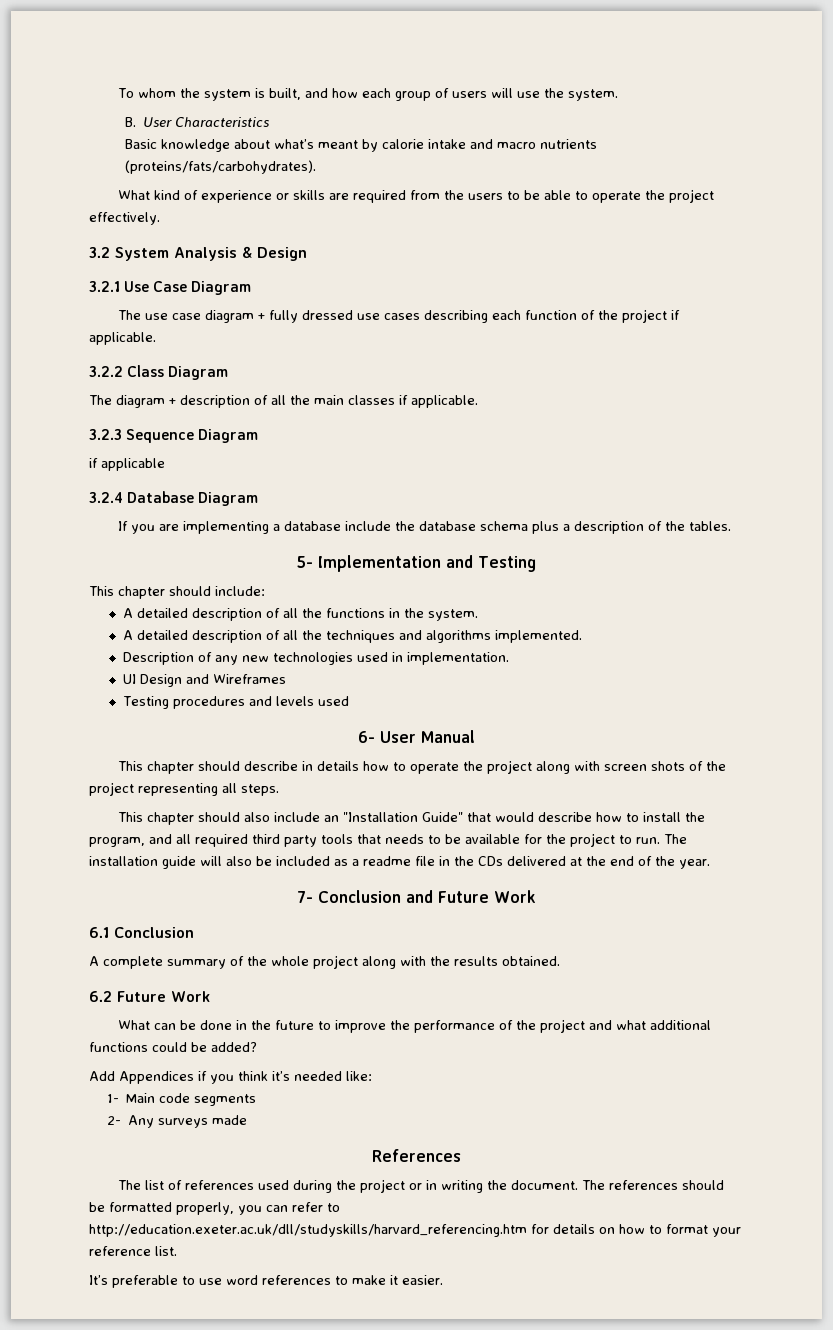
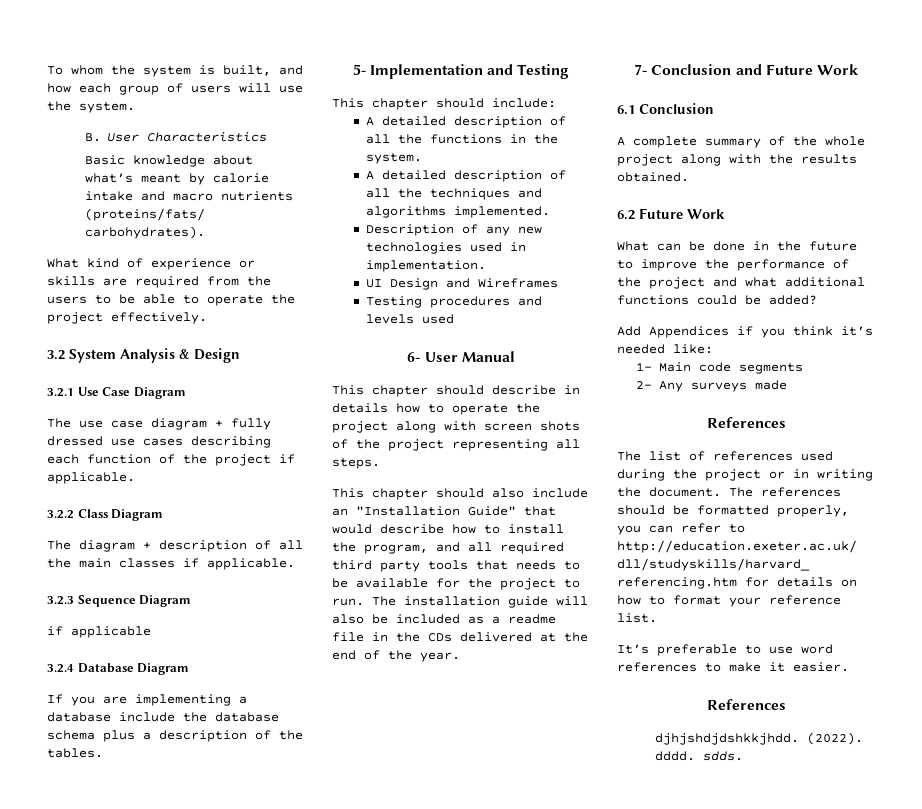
  It’s preferable to use word references to make it easier.
+ References
+ djhjshdjdshkkjhdd. (2022). dddd. sdds.

